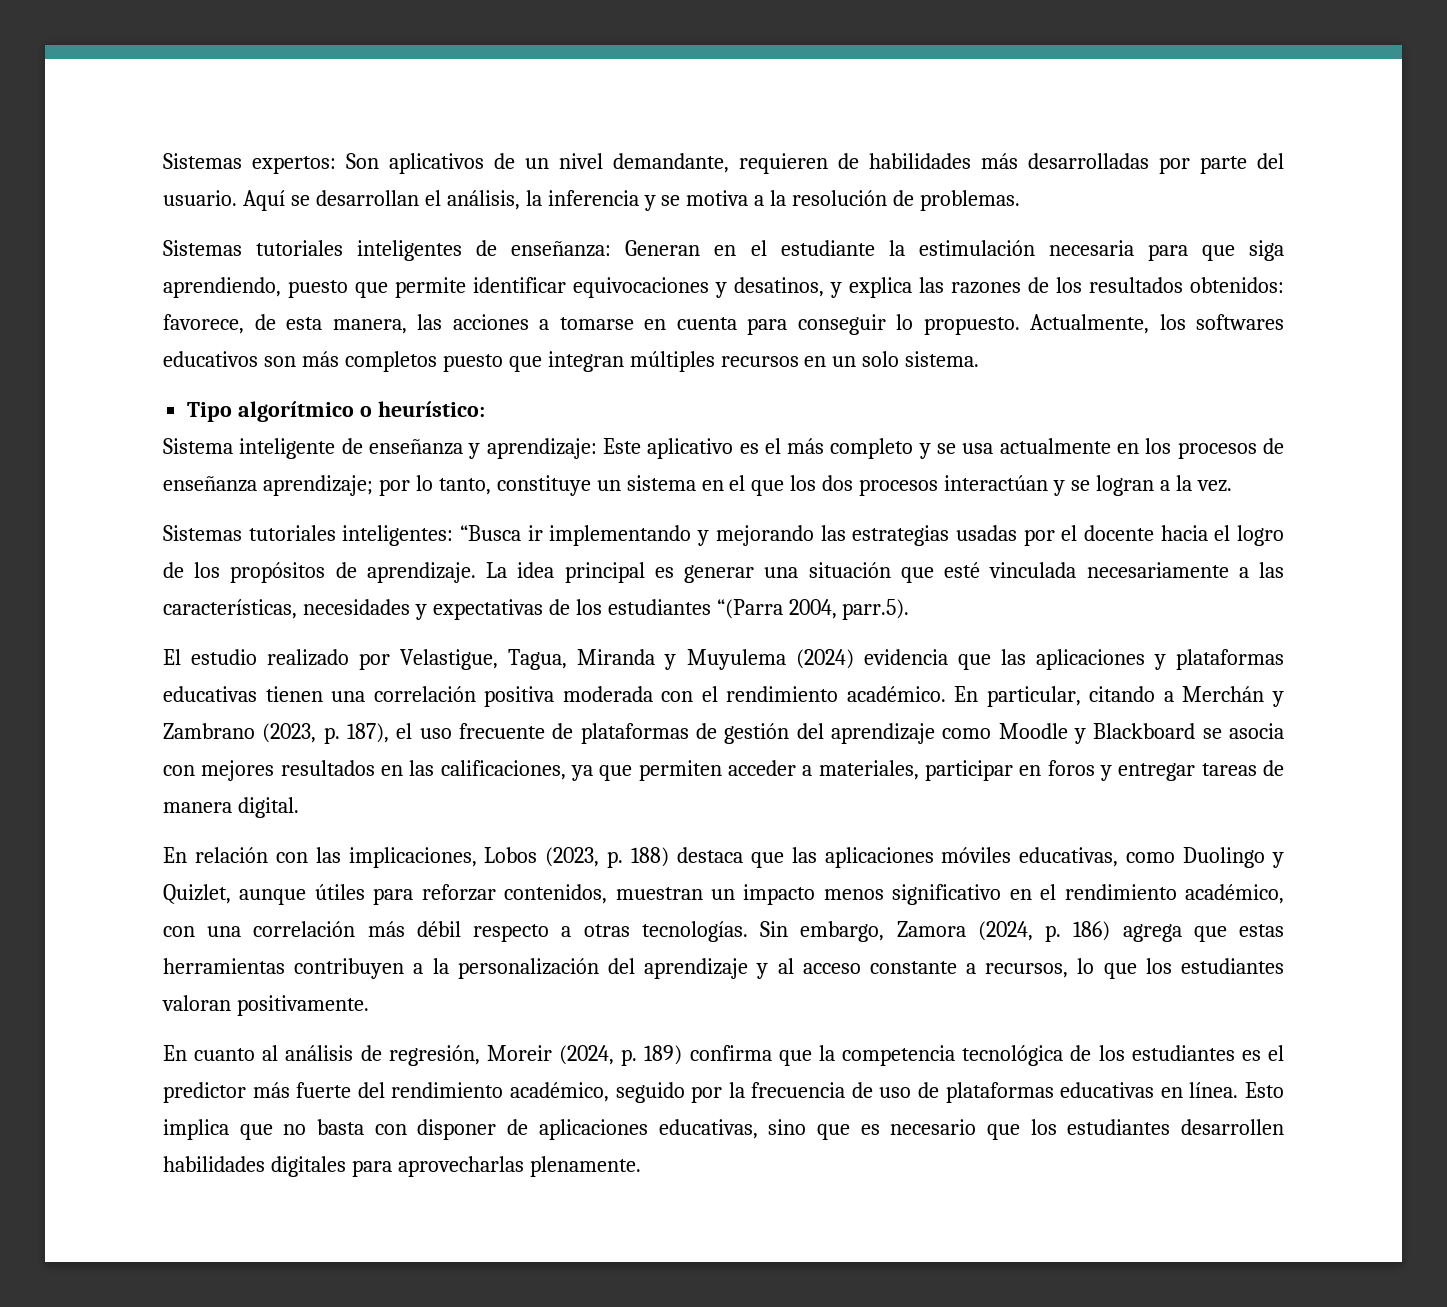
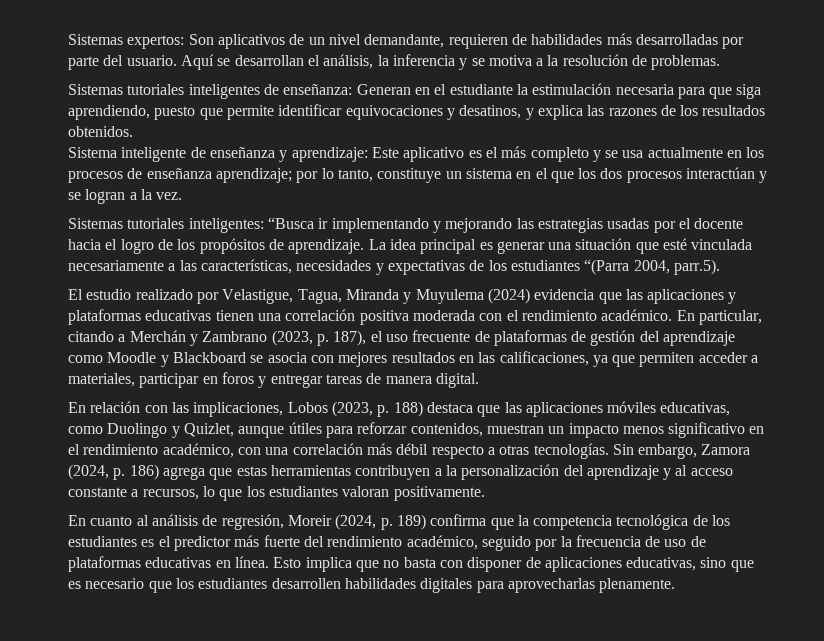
- Sistemas tutoriales inteligentes de enseñanza: Generan en el estudiante la estimulación necesaria para que siga aprendiendo, puesto que permite identificar equivocaciones y desatinos, y explica las razones de los resultados obtenidos: favorece, de esta manera, las acciones a tomarse en cuenta para conseguir lo propuesto. Actualmente, los softwares educativos son más completos puesto que integran múltiples recursos en un solo sistema.
- Tipo algorítmico o heurístico:
+ Sistemas tutoriales inteligentes de enseñanza: Generan en el estudiante la estimulación necesaria para que siga aprendiendo, puesto que permite identificar equivocaciones y desatinos, y explica las razones de los resultados obtenidos.

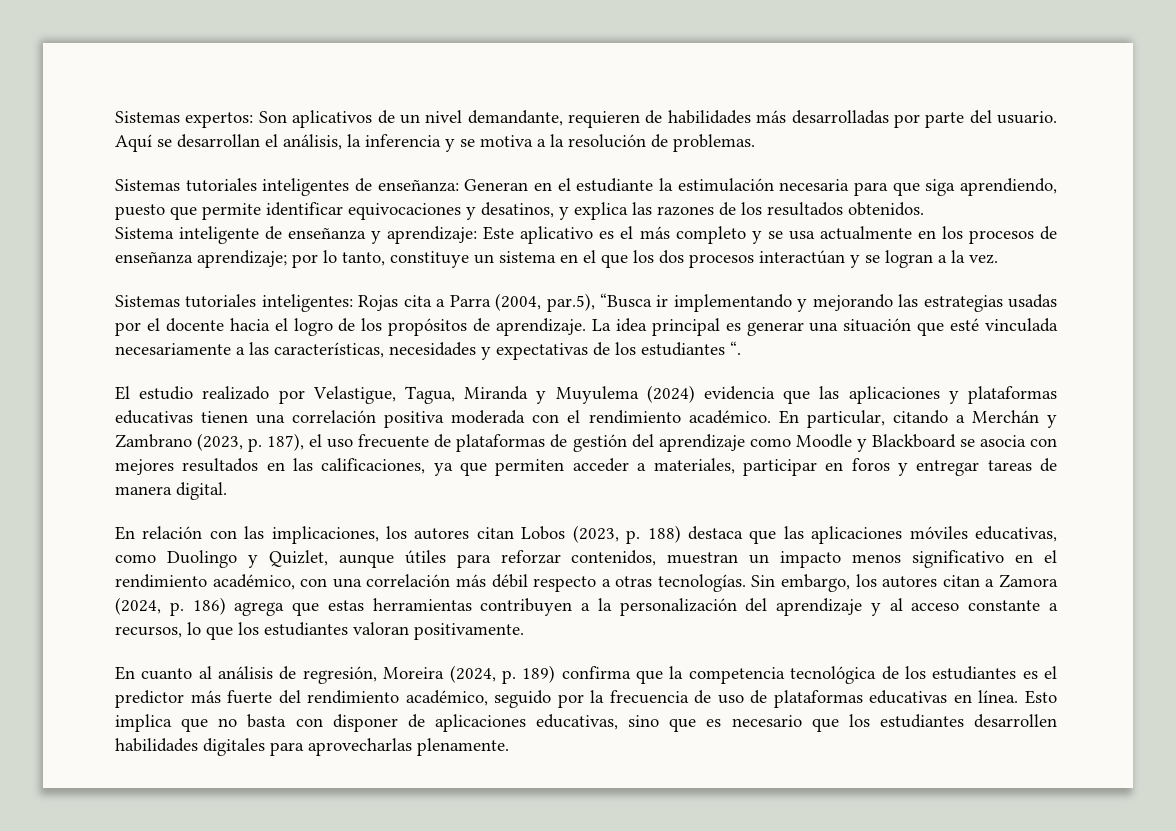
- Sistemas tutoriales inteligentes: “Busca ir implementando y mejorando las estrategias usadas por el docente hacia el logro de los propósitos de aprendizaje.
+ Sistemas tutoriales inteligentes: Rojas cita a Parra (2004, par.5), “Busca ir implementando y mejorando las estrategias usadas por el docente hacia el logro de los propósitos de aprendizaje.
- La idea principal es generar una situación que esté vinculada necesariamente a las características, necesidades y expectativas de los estudiantes “(Parra 2004, parr.5).
+ La idea principal es generar una situación que esté vinculada necesariamente a las características, necesidades y expectativas de los estudiantes “.
- En relación con las implicaciones, Lobos (2023, p. 188) destaca que las aplicaciones móviles educativas, como Duolingo y Quizlet, aunque útiles para reforzar contenidos, muestran un impacto menos significativo en el rendimiento académico, con una correlación más débil respecto a otras tecnologías.
+ En relación con las implicaciones, los autores citan Lobos (2023, p. 188) destaca que las aplicaciones móviles educativas, como Duolingo y Quizlet, aunque útiles para reforzar contenidos, muestran un impacto menos significativo en el rendimiento académico, con una correlación más débil respecto a otras tecnologías.
- Sin embargo, Zamora (2024, p. 186) agrega que estas herramientas contribuyen a la personalización del aprendizaje y al acceso constante a recursos, lo que los estudiantes valoran positivamente.
+ Sin embargo, los autores citan a Zamora (2024, p. 186) agrega que estas herramientas contribuyen a la personalización del aprendizaje y al acceso constante a recursos, lo que los estudiantes valoran positivamente.
- En cuanto al análisis de regresión, Moreir (2024, p. 189) confirma que la competencia tecnológica de los estudiantes es el predictor más fuerte del rendimiento académico, seguido por la frecuencia de uso de plataformas educativas en línea.
+ En cuanto al análisis de regresión, Moreira (2024, p. 189) confirma que la competencia tecnológica de los estudiantes es el predictor más fuerte del rendimiento académico, seguido por la frecuencia de uso de plataformas educativas en línea.

